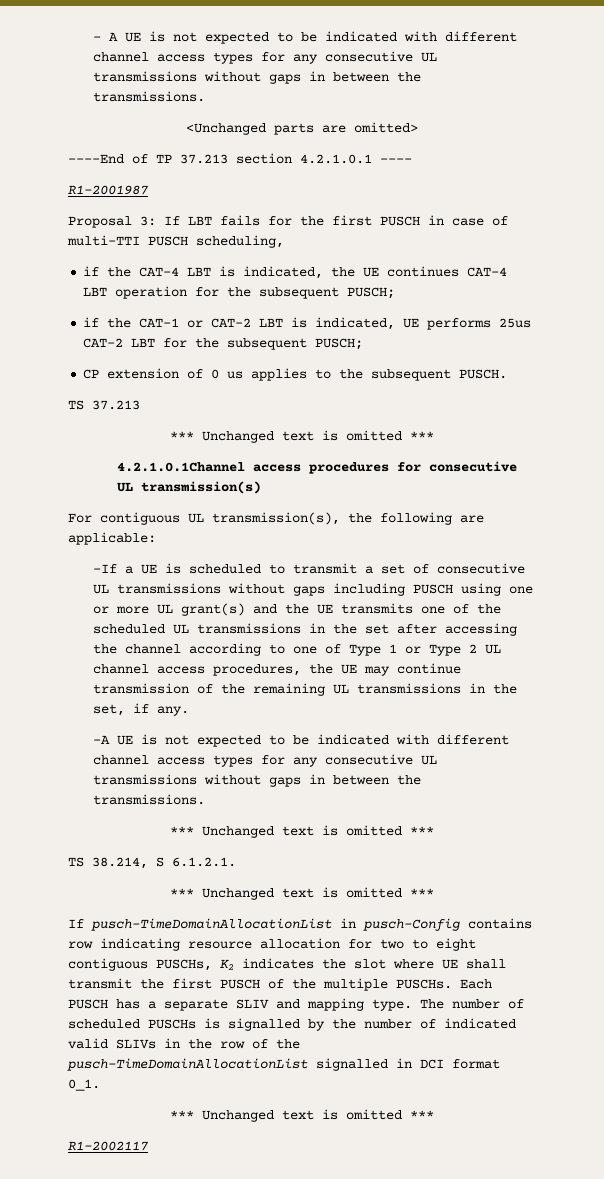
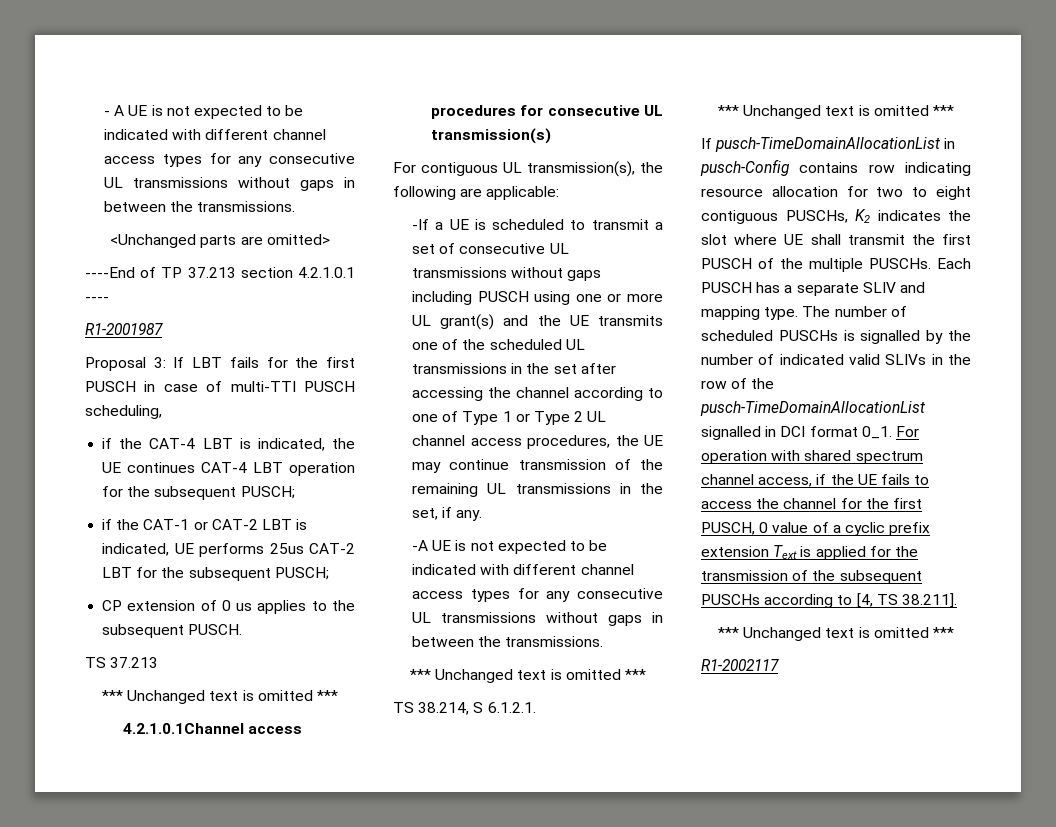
+ For operation with shared spectrum channel access, if the UE fails to access the channel for the first PUSCH, 0 value of a cyclic prefix extension Text is applied for the transmission of the subsequent PUSCHs according to [4, TS 38.211].

